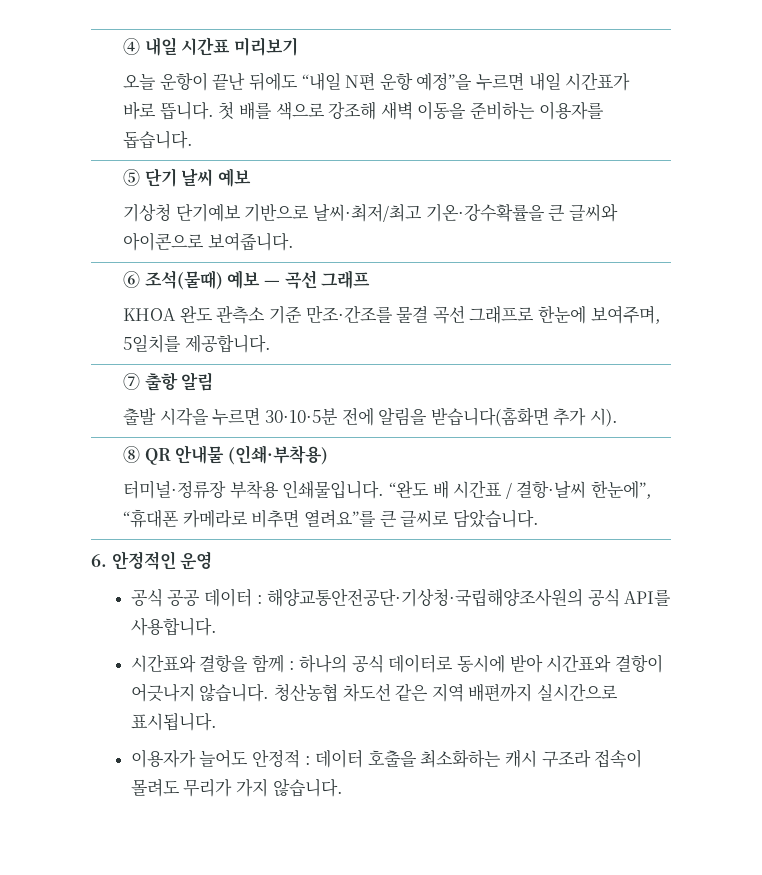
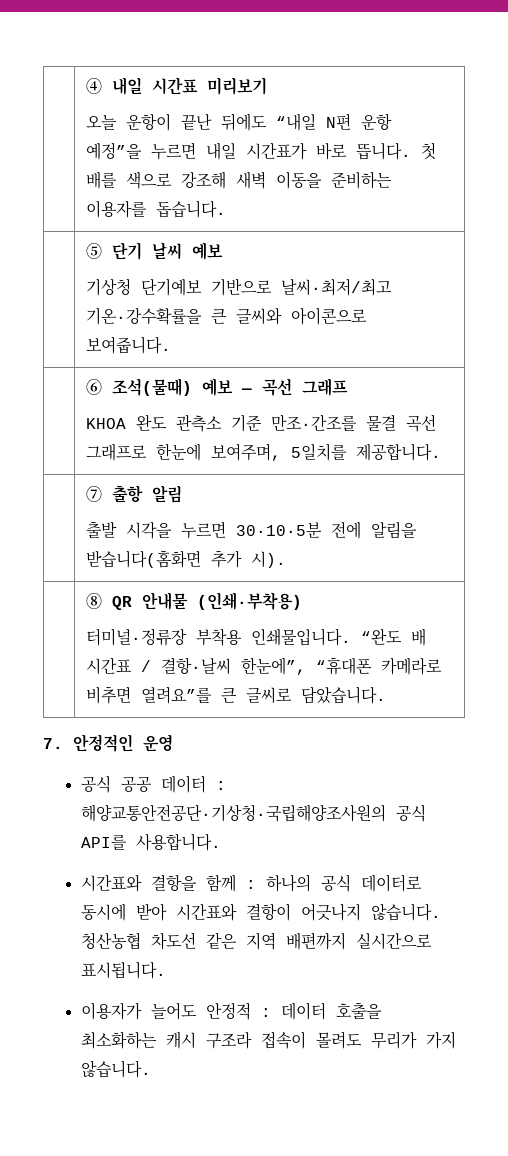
- 6. 안정적인 운영
+ 7. 안정적인 운영

